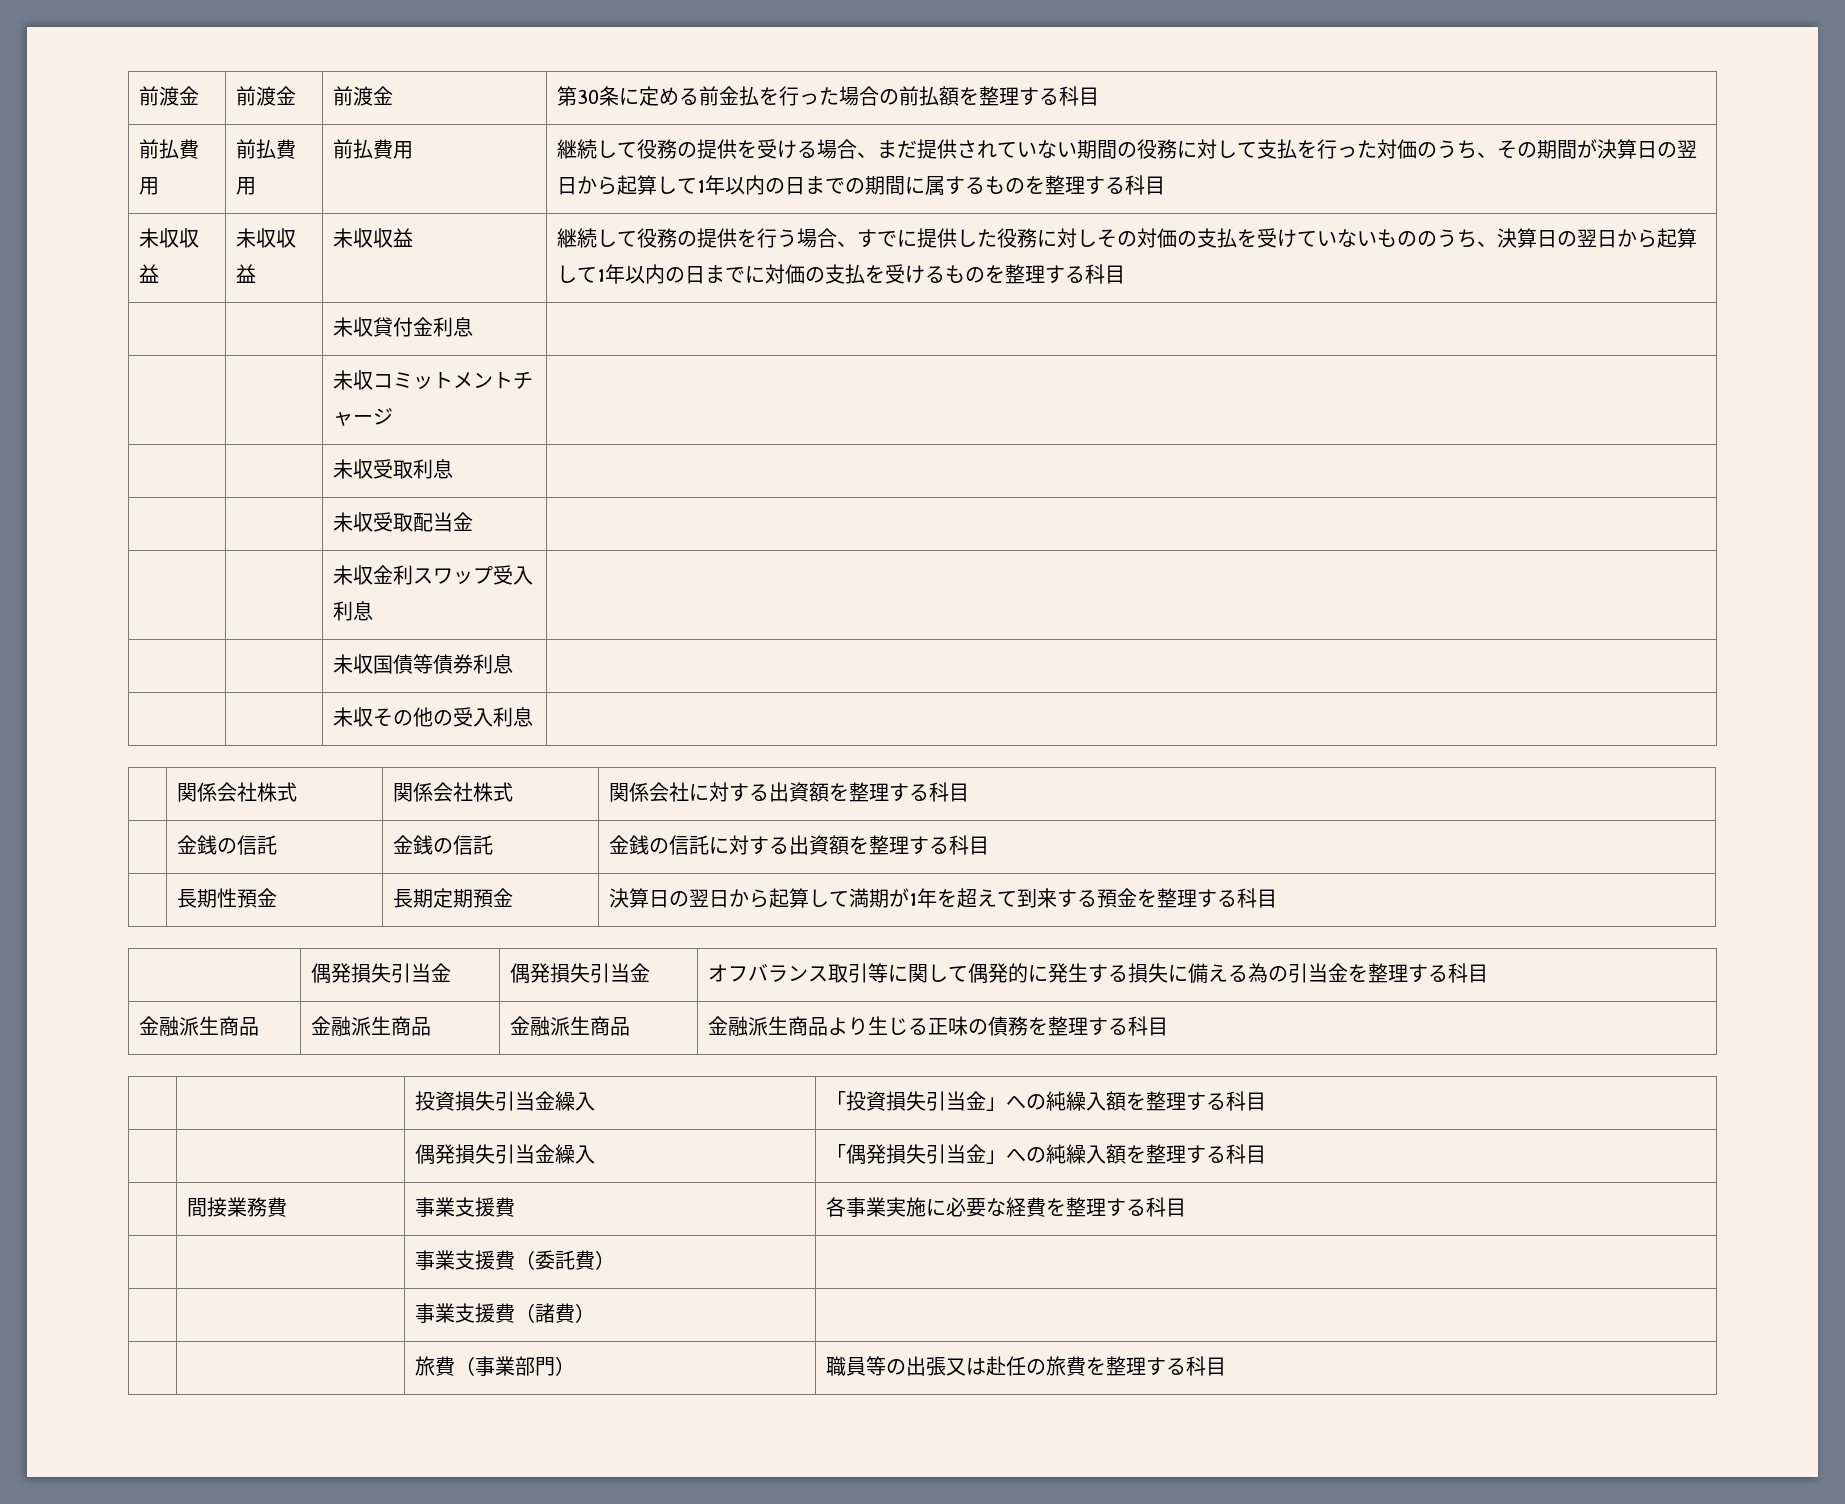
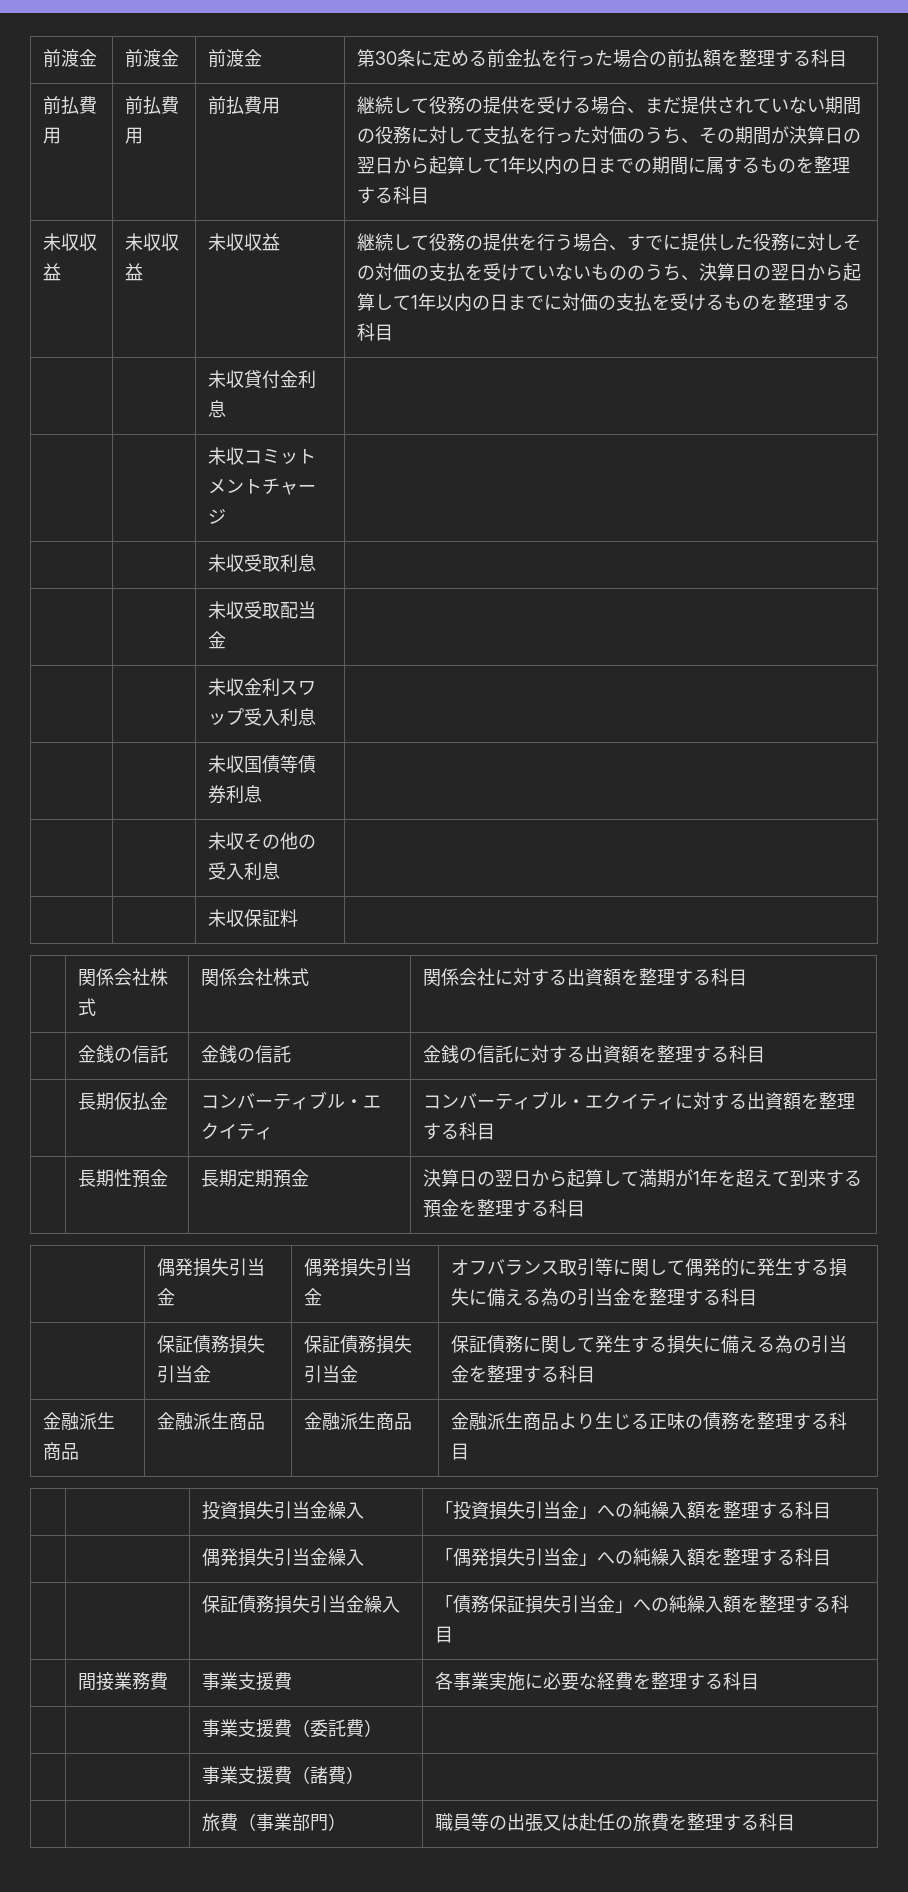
+ | | 未収保証料 |
+ | 長期仮払金 | コンバーティブル・エクイティ | コンバーティブル・エクイティに対する出資額を整理する科目
+ | 保証債務損失引当金 | 保証債務損失引当金 | 保証債務に関して発生する損失に備える為の引当金を整理する科目
+ | | 保証債務損失引当金繰入 | 「債務保証損失引当金」への純繰入額を整理する科目

